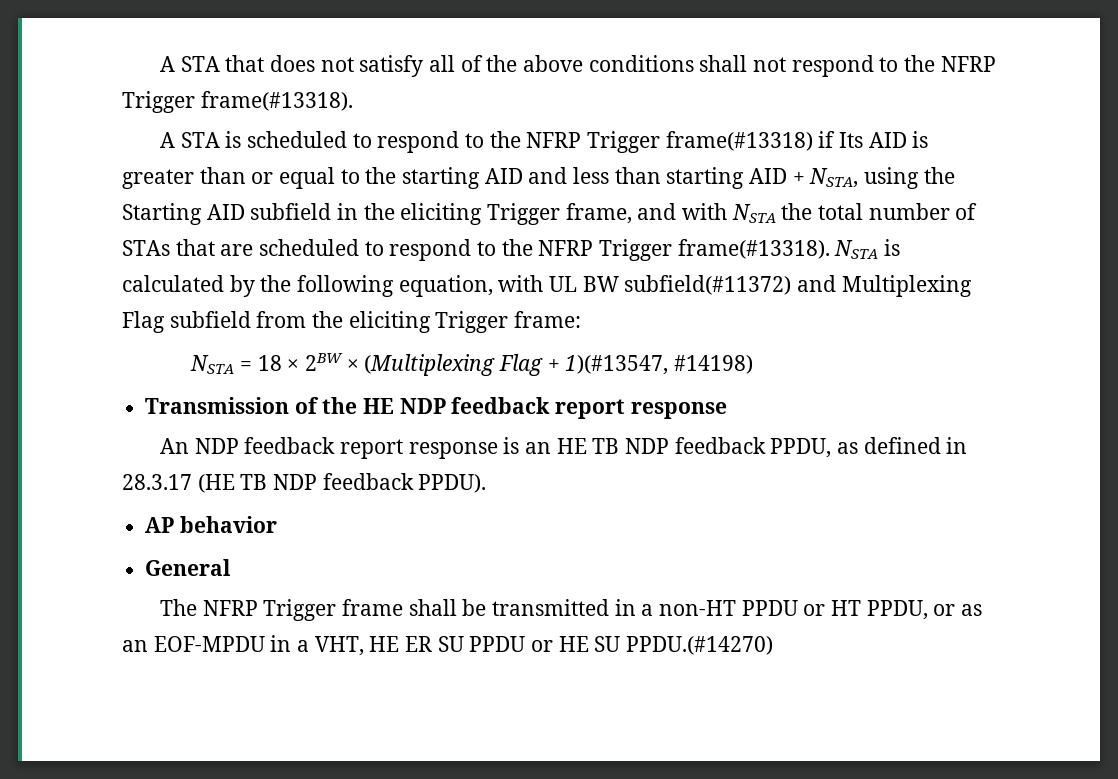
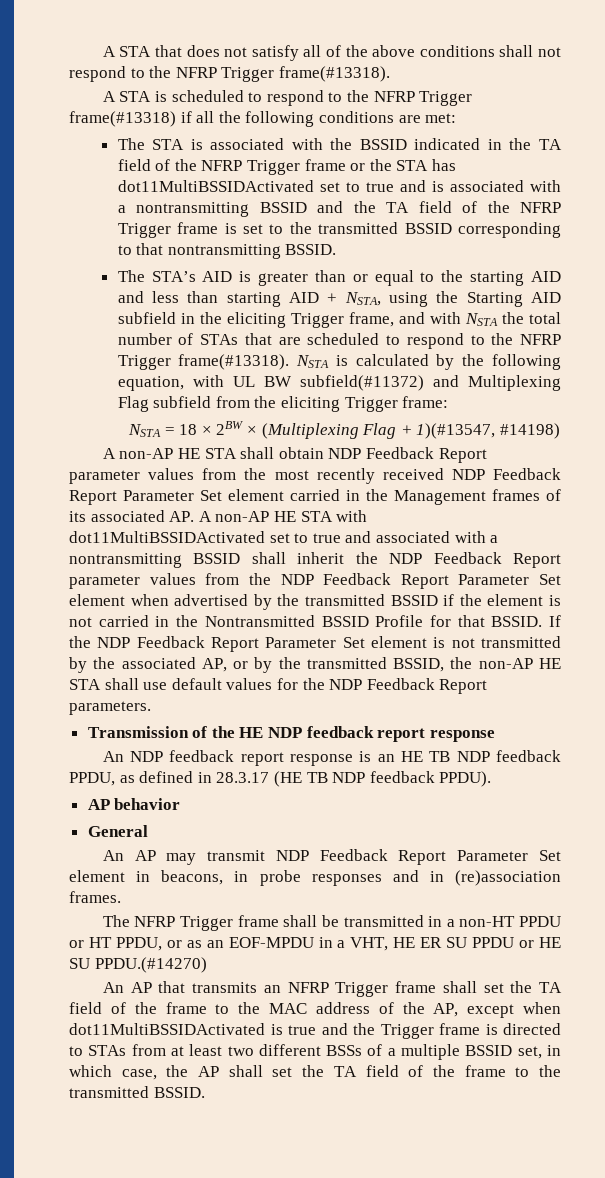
- A STA is scheduled to respond to the NFRP Trigger frame(#13318) if Its AID is greater than or equal to the starting AID and less than starting AID + NSTA, using the Starting AID subfield in the eliciting Trigger frame, and with NSTA the total number of STAs that are scheduled to respond to the NFRP Trigger frame(#13318).
+ A STA is scheduled to respond to the NFRP Trigger frame(#13318) if all the following conditions are met:
+ The STA is associated with the BSSID indicated in the TA field of the NFRP Trigger frame or the STA has dot11MultiBSSIDActivated set to true and is associated with a nontransmitting BSSID and the TA field of the NFRP Trigger frame is set to the transmitted BSSID corresponding to that nontransmitting BSSID.
+ The STA’s AID is greater than or equal to the starting AID and less than starting AID + NSTA, using the Starting AID subfield in the eliciting Trigger frame, and with NSTA the total number of STAs that are scheduled to respond to the NFRP Trigger frame(#13318).
+ A non-AP HE STA shall obtain NDP Feedback Report parameter values from the most recently received NDP Feedback Report Parameter Set element carried in the Management frames of its associated AP. A non-AP HE STA with dot11MultiBSSIDActivated set to true and associated with a nontransmitting BSSID shall inherit the NDP Feedback Report parameter values from the NDP Feedback Report Parameter Set element when advertised by the transmitted BSSID if the element is not carried in the Nontransmitted BSSID Profile for that BSSID. If the NDP Feedback Report Parameter Set element is not transmitted by the associated AP, or by the transmitted BSSID, the non-AP HE STA shall use default values for the NDP Feedback Report parameters.
+ An AP may transmit NDP Feedback Report Parameter Set element in beacons, in probe responses and in (re)association frames.
+ An AP that transmits an NFRP Trigger frame shall set the TA field of the frame to the MAC address of the AP, except when dot11MultiBSSIDActivated is true and the Trigger frame is directed to STAs from at least two different BSSs of a multiple BSSID set, in which case, the AP shall set the TA field of the frame to the transmitted BSSID.

